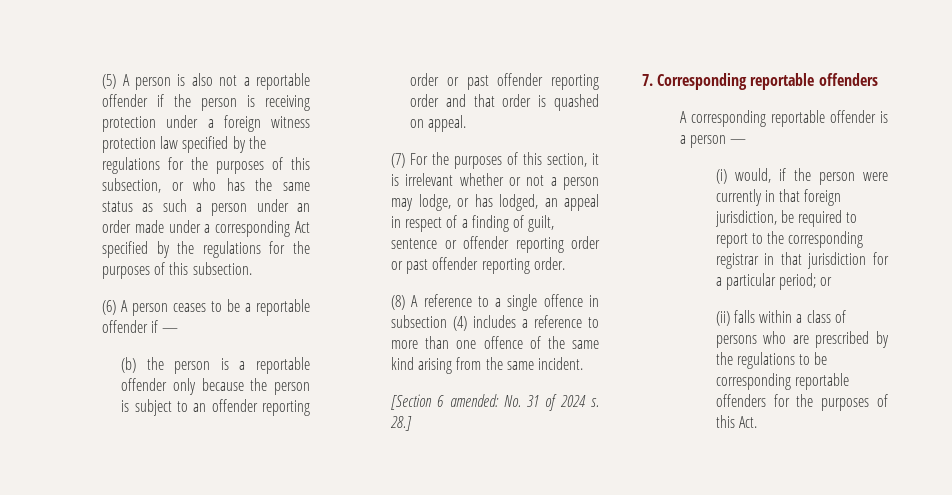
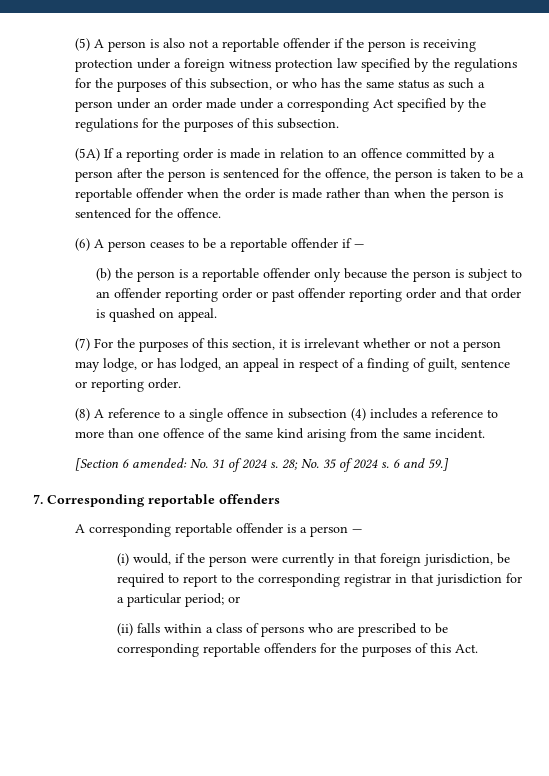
+ (5A) If a reporting order is made in relation to an offence committed by a person after the person is sentenced for the offence, the person is taken to be a reportable offender when the order is made rather than when the person is sentenced for the offence.
- (7) For the purposes of this section, it is irrelevant whether or not a person may lodge, or has lodged, an appeal in respect of a finding of guilt, sentence or offender reporting order or past offender reporting order.
+ (7) For the purposes of this section, it is irrelevant whether or not a person may lodge, or has lodged, an appeal in respect of a finding of guilt, sentence or reporting order.
- 28.]
+ 28; No. 35 of 2024 s. 6 and 59.]
- (ii) falls within a class of persons who are prescribed by the regulations to be corresponding reportable offenders for the purposes of this Act.
+ (ii) falls within a class of persons who are prescribed to be corresponding reportable offenders for the purposes of this Act.

